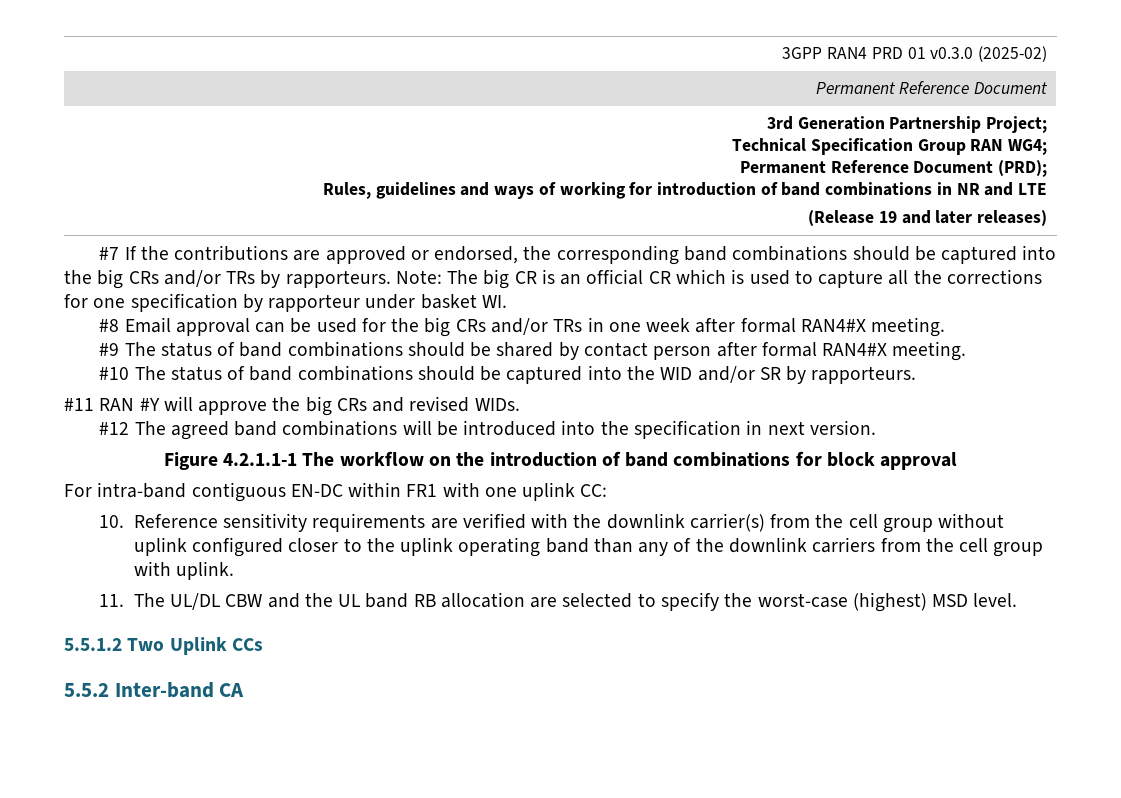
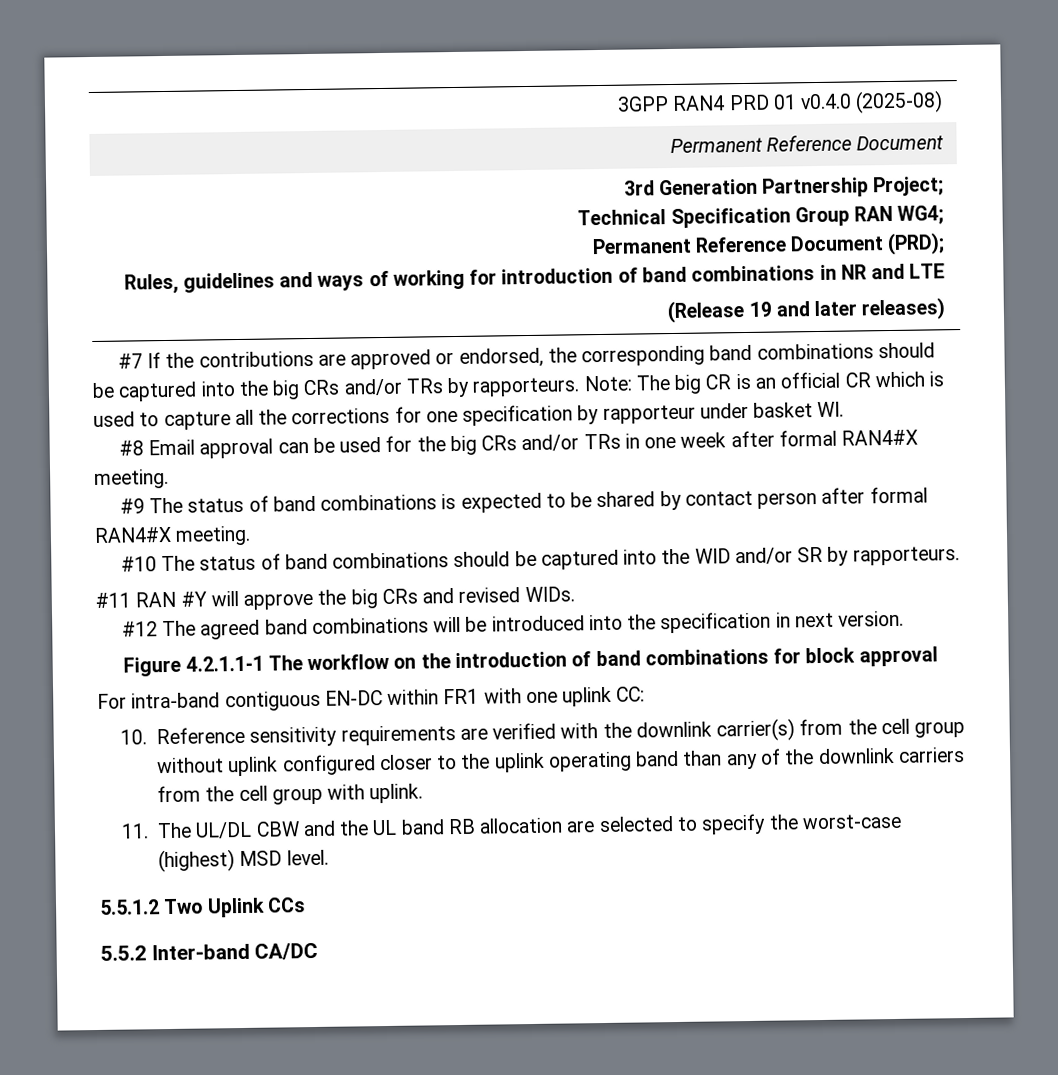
- 3GPP RAN4 PRD 01 v0.3.0 (2025-02)
+ 3GPP RAN4 PRD 01 v0.4.0 (2025-08)
- #9 The status of band combinations should be shared by contact person after formal RAN4#X meeting.
+ #9 The status of band combinations is expected to be shared by contact person after formal RAN4#X meeting.
- 5.5.2 Inter-band CA
+ 5.5.2 Inter-band CA/DC

